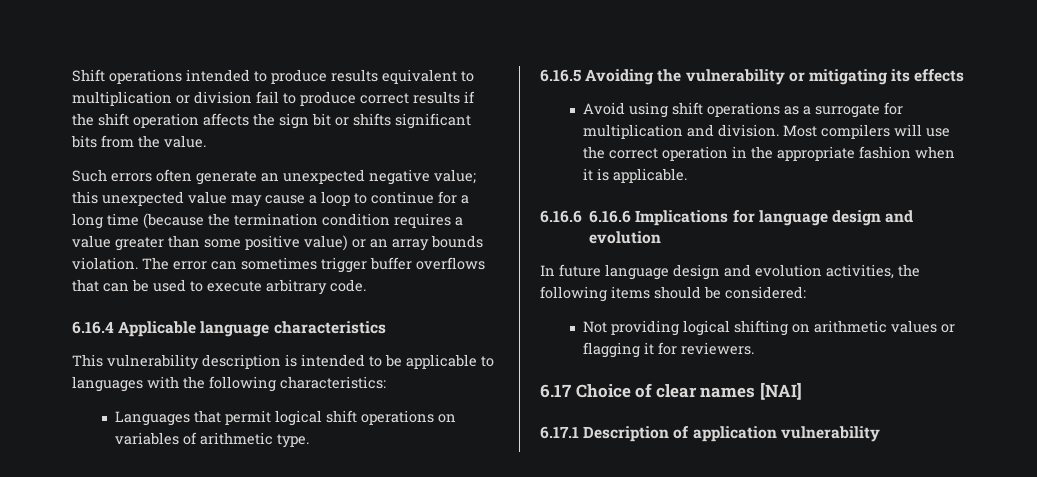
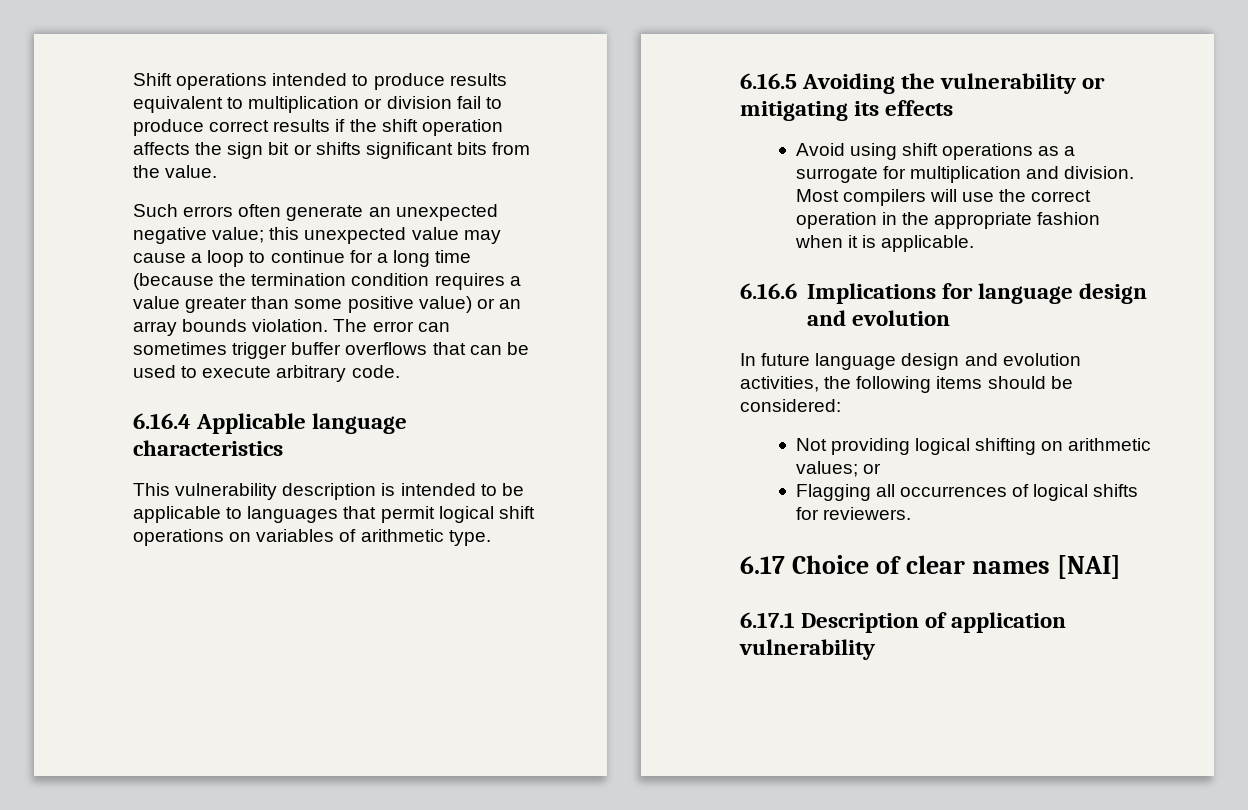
- This vulnerability description is intended to be applicable to languages with the following characteristics:
- Languages that permit logical shift operations on variables of arithmetic type.
+ This vulnerability description is intended to be applicable to languages that permit logical shift operations on variables of arithmetic type.
- 6.16.6 6.16.6 Implications for language design and evolution
+ 6.16.6 Implications for language design and evolution
- Not providing logical shifting on arithmetic values or flagging it for reviewers.
+ Not providing logical shifting on arithmetic values; or
+ Flagging all occurrences of logical shifts for reviewers.

